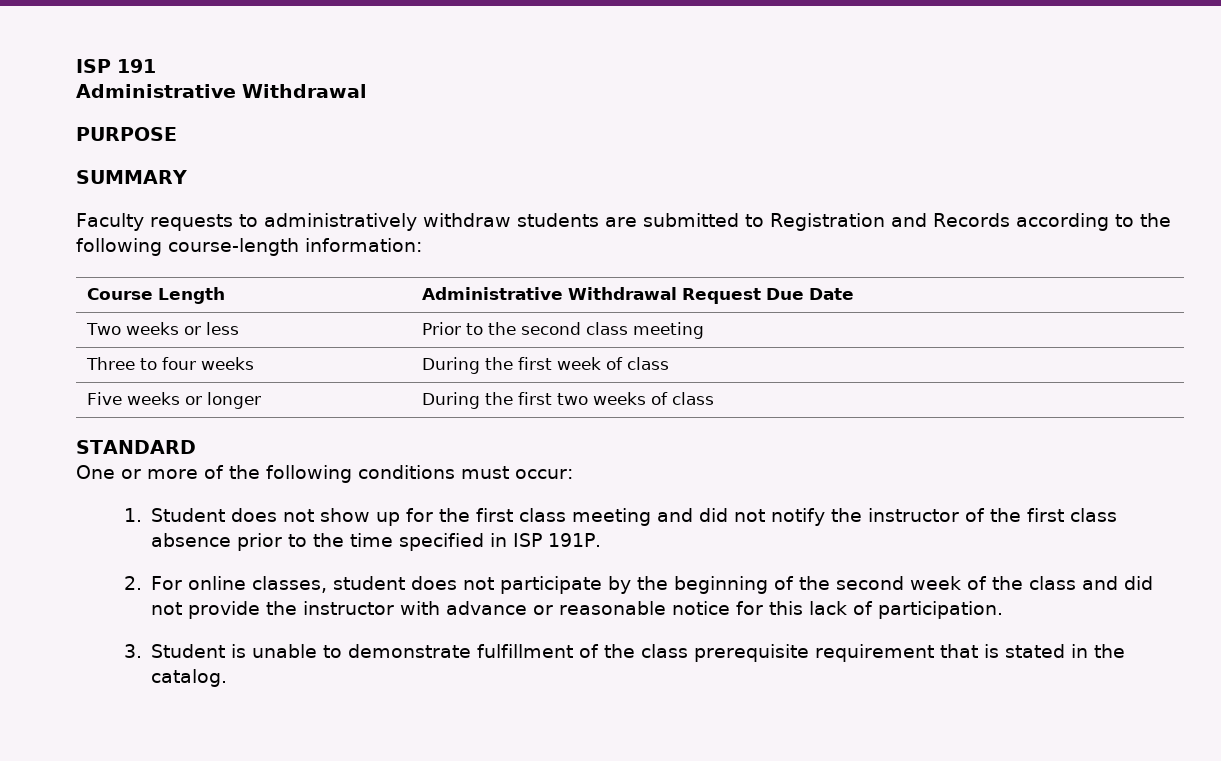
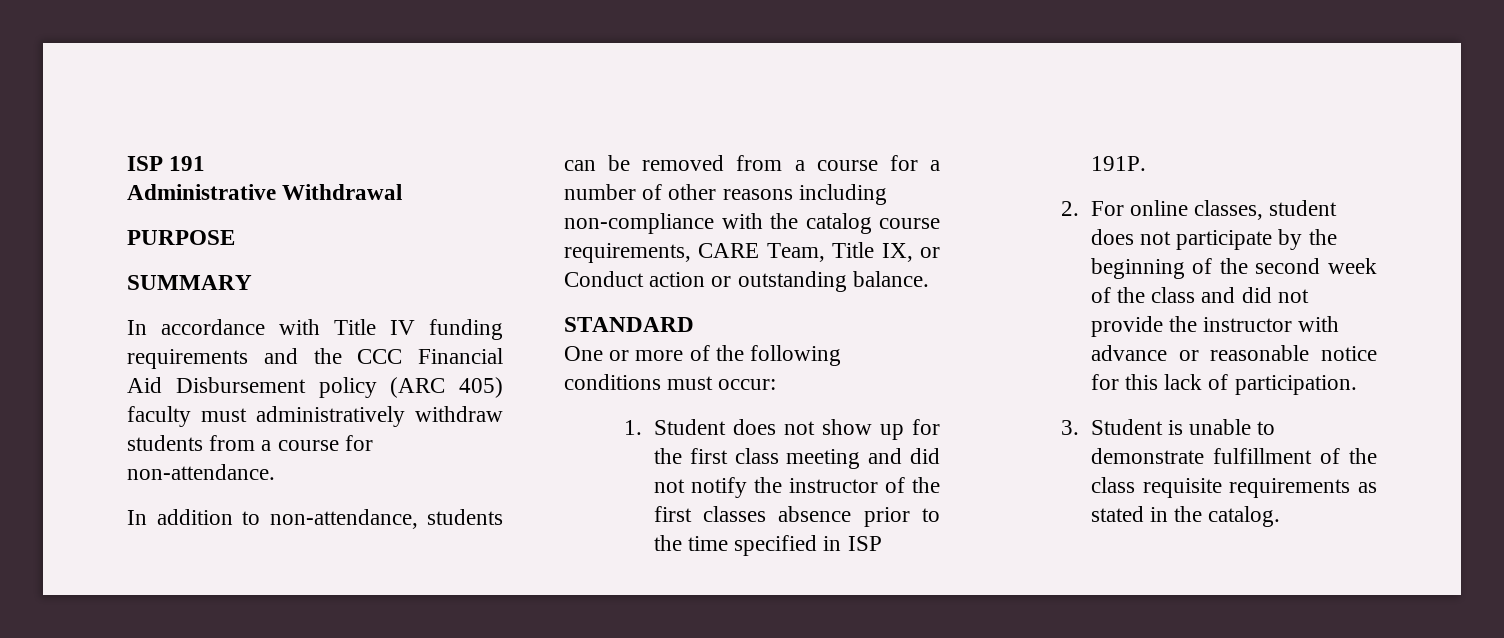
- Faculty requests to administratively withdraw students are submitted to Registration and Records according to the following course-length information:
- Course Length | Administrative Withdrawal Request Due Date
- Two weeks or less | Prior to the second class meeting
- Three to four weeks | During the first week of class
- Five weeks or longer | During the first two weeks of class
+ In accordance with Title IV funding requirements and the CCC Financial Aid Disbursement policy (ARC 405) faculty must administratively withdraw students from a course for non-attendance.
+ In addition to non-attendance, students can be removed from a course for a number of other reasons including non-compliance with the catalog course requirements, CARE Team, Title IX, or Conduct action or outstanding balance.
- 1. Student does not show up for the first class meeting and did not notify the instructor of the first class absence prior to the time specified in ISP 191P.
+ 1. Student does not show up for the first class meeting and did not notify the instructor of the first classes absence prior to the time specified in ISP 191P.
- 3. Student is unable to demonstrate fulfillment of the class prerequisite requirement that is stated in the catalog.
+ 3. Student is unable to demonstrate fulfillment of the class requisite requirements as stated in the catalog.

